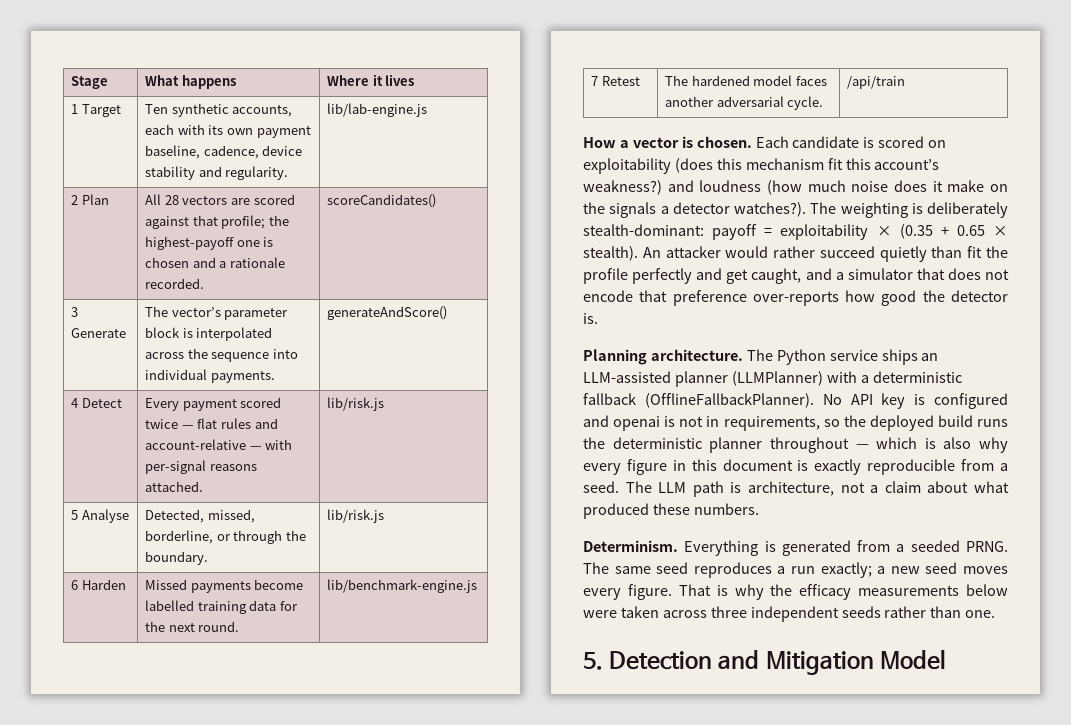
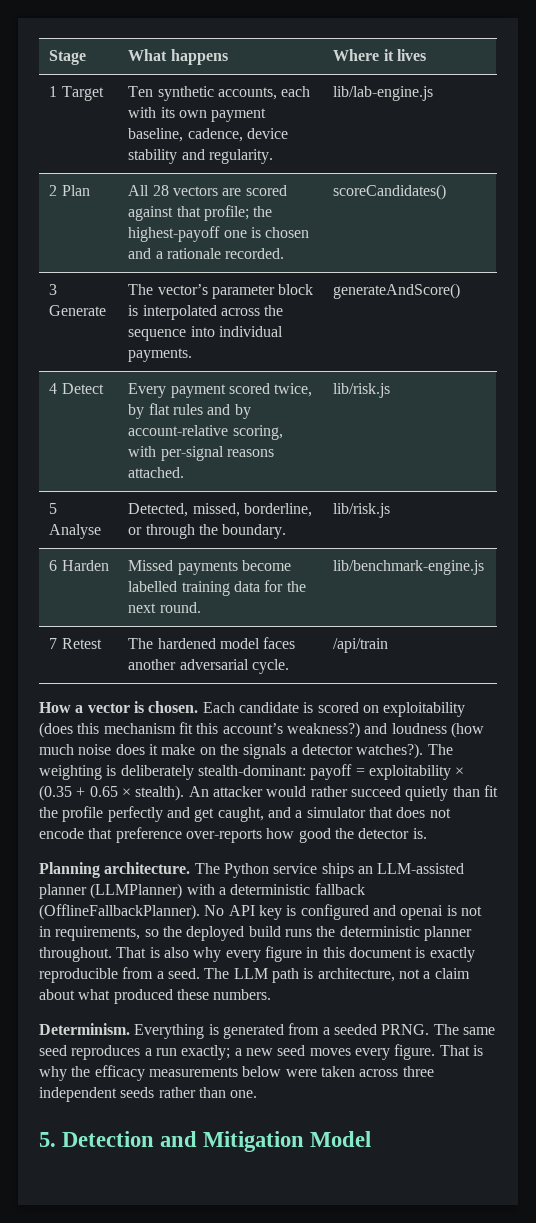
- 4 Detect | Every payment scored twice — flat rules and account-relative — with per-signal reasons attached. | lib/risk.js
+ 4 Detect | Every payment scored twice, by flat rules and by account-relative scoring, with per-signal reasons attached. | lib/risk.js
- No API key is configured and openai is not in requirements, so the deployed build runs the deterministic planner throughout — which is also why every figure in this document is exactly reproducible from a seed.
+ No API key is configured and openai is not in requirements, so the deployed build runs the deterministic planner throughout. That is also why every figure in this document is exactly reproducible from a seed.

